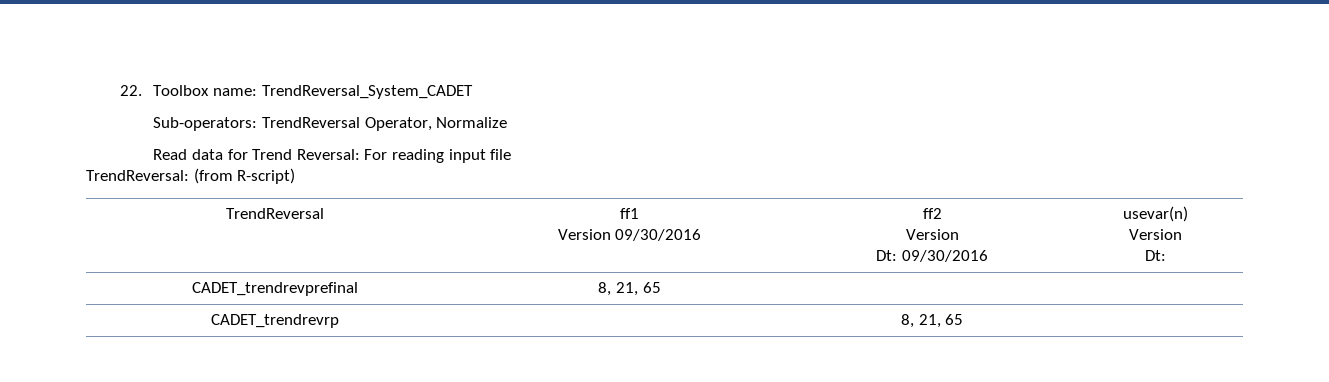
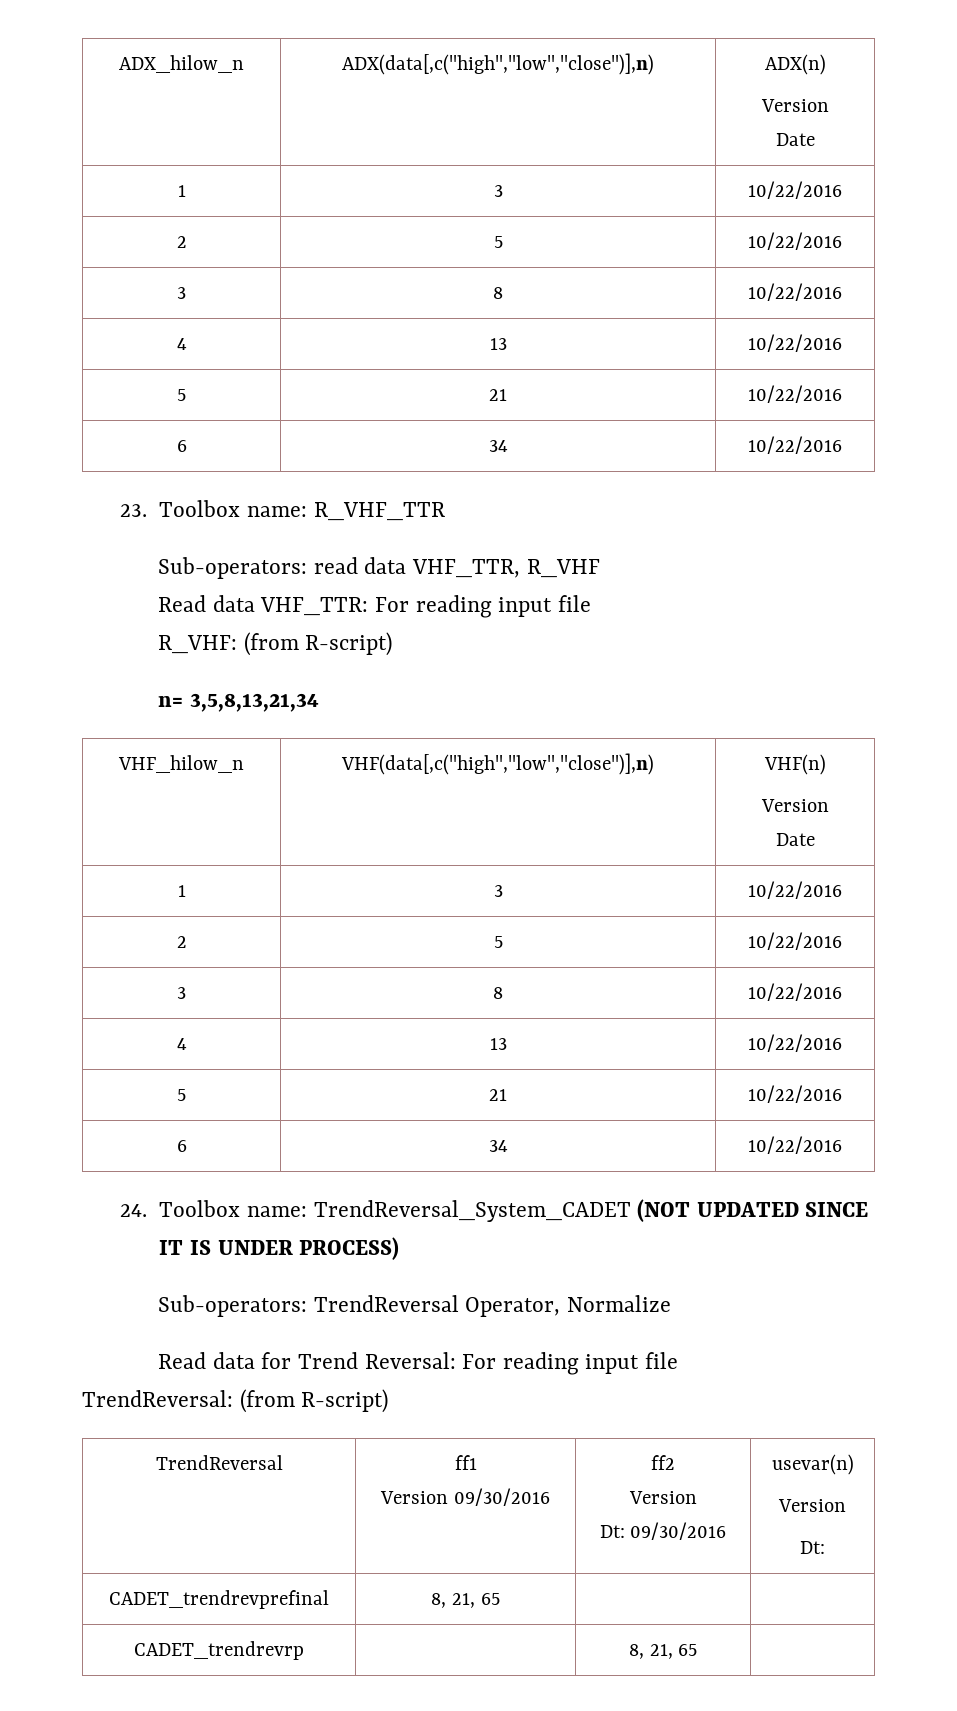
- 22. Toolbox name: TrendReversal_System_CADET
+ ADX_hilow_n | ADX(data[,c("high","low","close")],n) | ADX(n)
+ Version
+ Date
+ 1 | 3 | 10/22/2016
+ 2 | 5 | 10/22/2016
+ 3 | 8 | 10/22/2016
+ 4 | 13 | 10/22/2016
+ 5 | 21 | 10/22/2016
+ 6 | 34 | 10/22/2016
+ 23. Toolbox name: R_VHF_TTR
+ Sub-operators: read data VHF_TTR, R_VHF
+ Read data VHF_TTR: For reading input file
+ R_VHF: (from R-script)
+ n= 3,5,8,13,21,34
+ VHF_hilow_n | VHF(data[,c("high","low","close")],n) | VHF(n)
+ Version
+ Date
+ 1 | 3 | 10/22/2016
+ 2 | 5 | 10/22/2016
+ 3 | 8 | 10/22/2016
+ 4 | 13 | 10/22/2016
+ 5 | 21 | 10/22/2016
+ 6 | 34 | 10/22/2016
+ 24. Toolbox name: TrendReversal_System_CADET (NOT UPDATED SINCE IT IS UNDER PROCESS)

